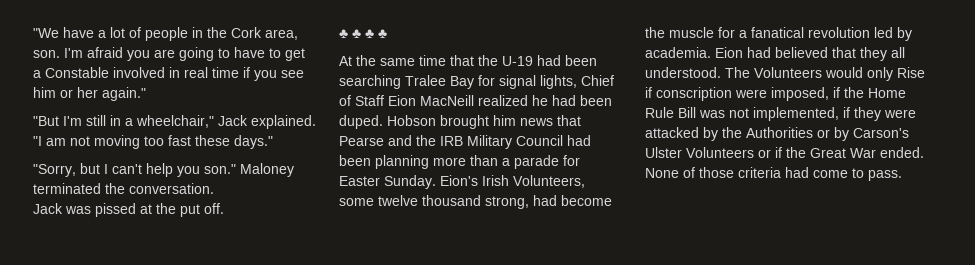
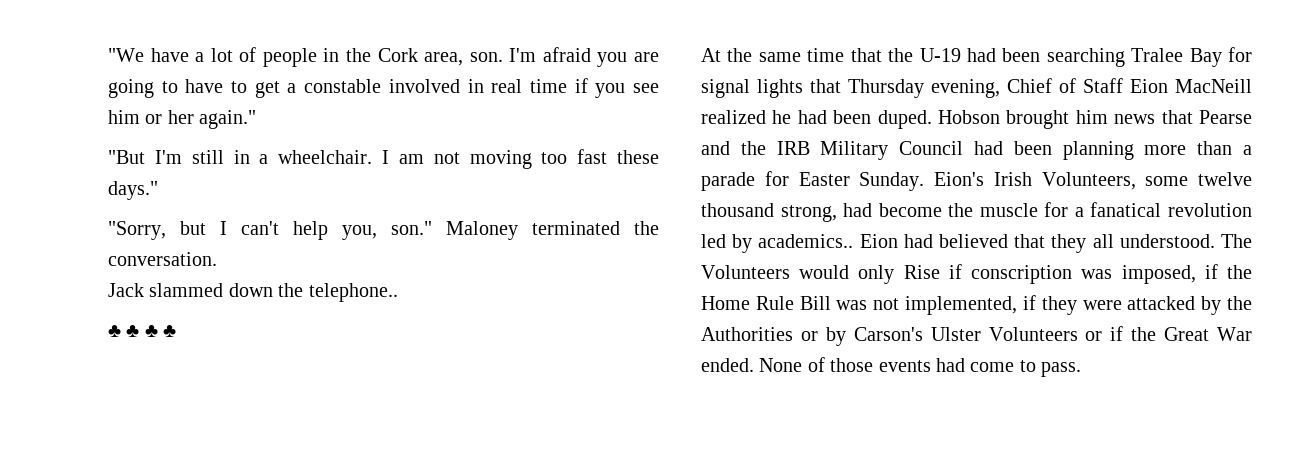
- I'm afraid you are going to have to get a Constable involved in real time if you see him or her again."
+ I'm afraid you are going to have to get a constable involved in real time if you see him or her again."
- "But I'm still in a wheelchair," Jack explained. "I am not moving too fast these days."
+ "But I'm still in a wheelchair. I am not moving too fast these days."
- "Sorry, but I can't help you son."
+ "Sorry, but I can't help you, son."
- Jack was pissed at the put off.
+ Jack slammed down the telephone..
- At the same time that the U-19 had been searching Tralee Bay for signal lights, Chief of Staff Eion MacNeill realized he had been duped.
+ At the same time that the U-19 had been searching Tralee Bay for signal lights that Thursday evening, Chief of Staff Eion MacNeill realized he had been duped.
- Eion's Irish Volunteers, some twelve thousand strong, had become the muscle for a fanatical revolution led by academia.
+ Eion's Irish Volunteers, some twelve thousand strong, had become the muscle for a fanatical revolution led by academics..
- The Volunteers would only Rise if conscription were imposed, if the Home Rule Bill was not implemented, if they were attacked by the Authorities or by Carson's Ulster Volunteers or if the Great War ended.
+ The Volunteers would only Rise if conscription was imposed, if the Home Rule Bill was not implemented, if they were attacked by the Authorities or by Carson's Ulster Volunteers or if the Great War ended.
- None of those criteria had come to pass.
+ None of those events had come to pass.

